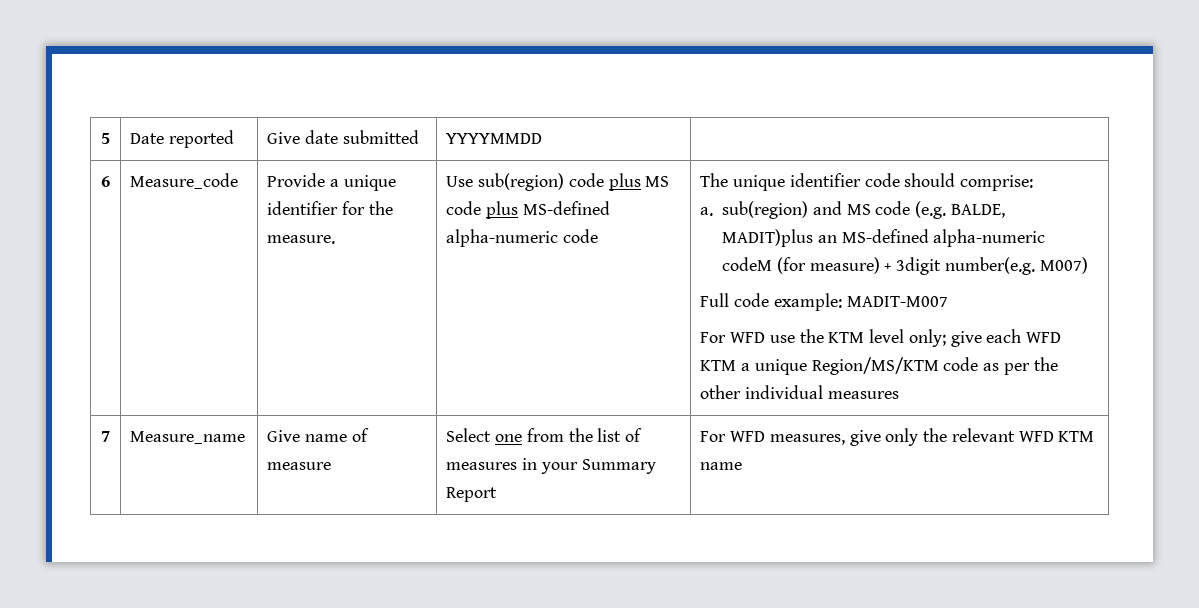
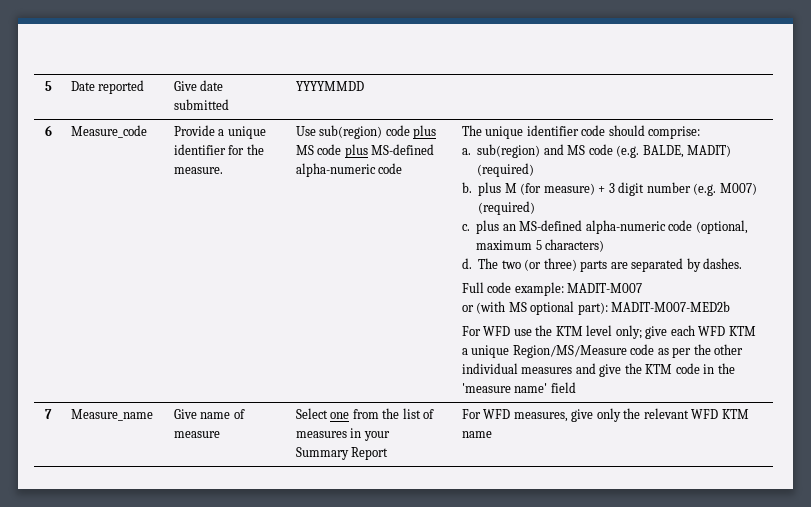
- a. sub(region) and MS code (e.g. BALDE, MADIT)plus an MS-defined alpha-numeric codeM (for measure) + 3digit number(e.g. M007)
+ a. sub(region) and MS code (e.g. BALDE, MADIT) (required)
+ b. plus M (for measure) + 3 digit number (e.g. M007) (required)
+ c. plus an MS-defined alpha-numeric code (optional, maximum 5 characters)
+ d. The two (or three) parts are separated by dashes.
  Full code example: MADIT-M007
+ or (with MS optional part): MADIT-M007-MED2b
- For WFD use the KTM level only; give each WFD KTM a unique Region/MS/KTM code as per the other individual measures
+ For WFD use the KTM level only; give each WFD KTM a unique Region/MS/Measure code as per the other individual measures and give the KTM code in the 'measure name' field

